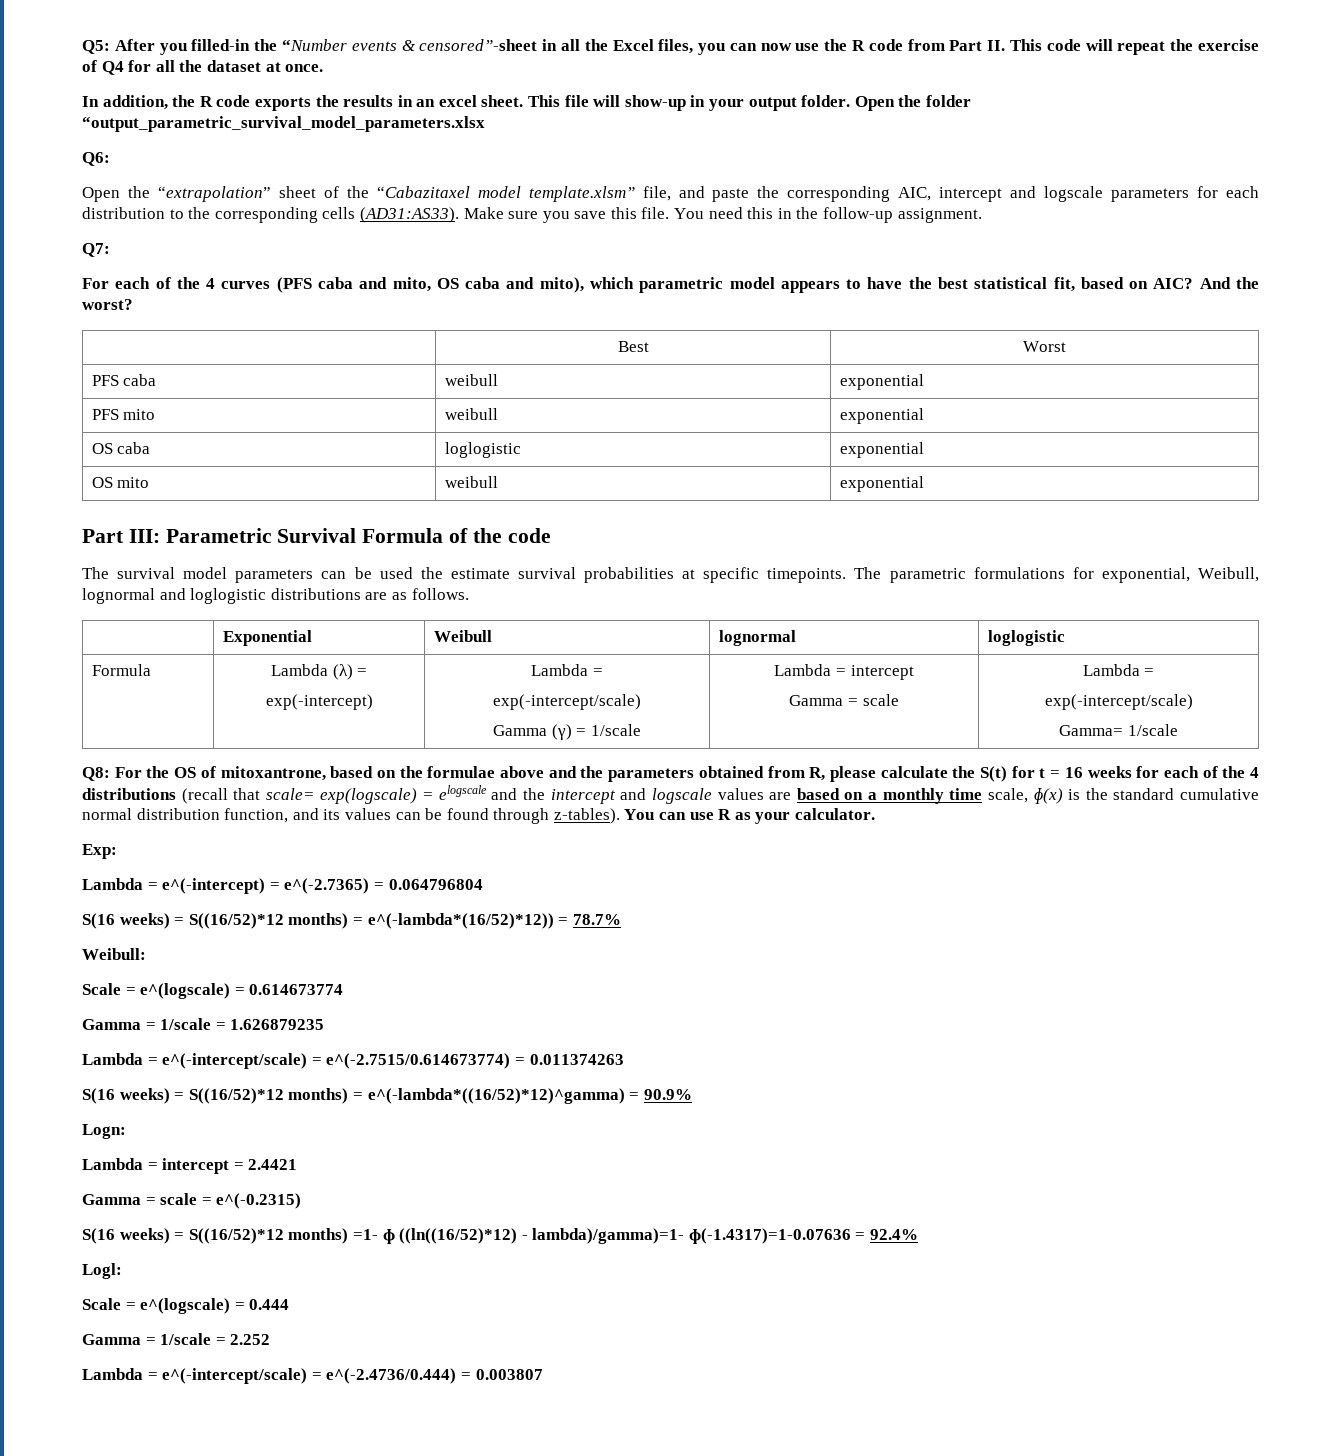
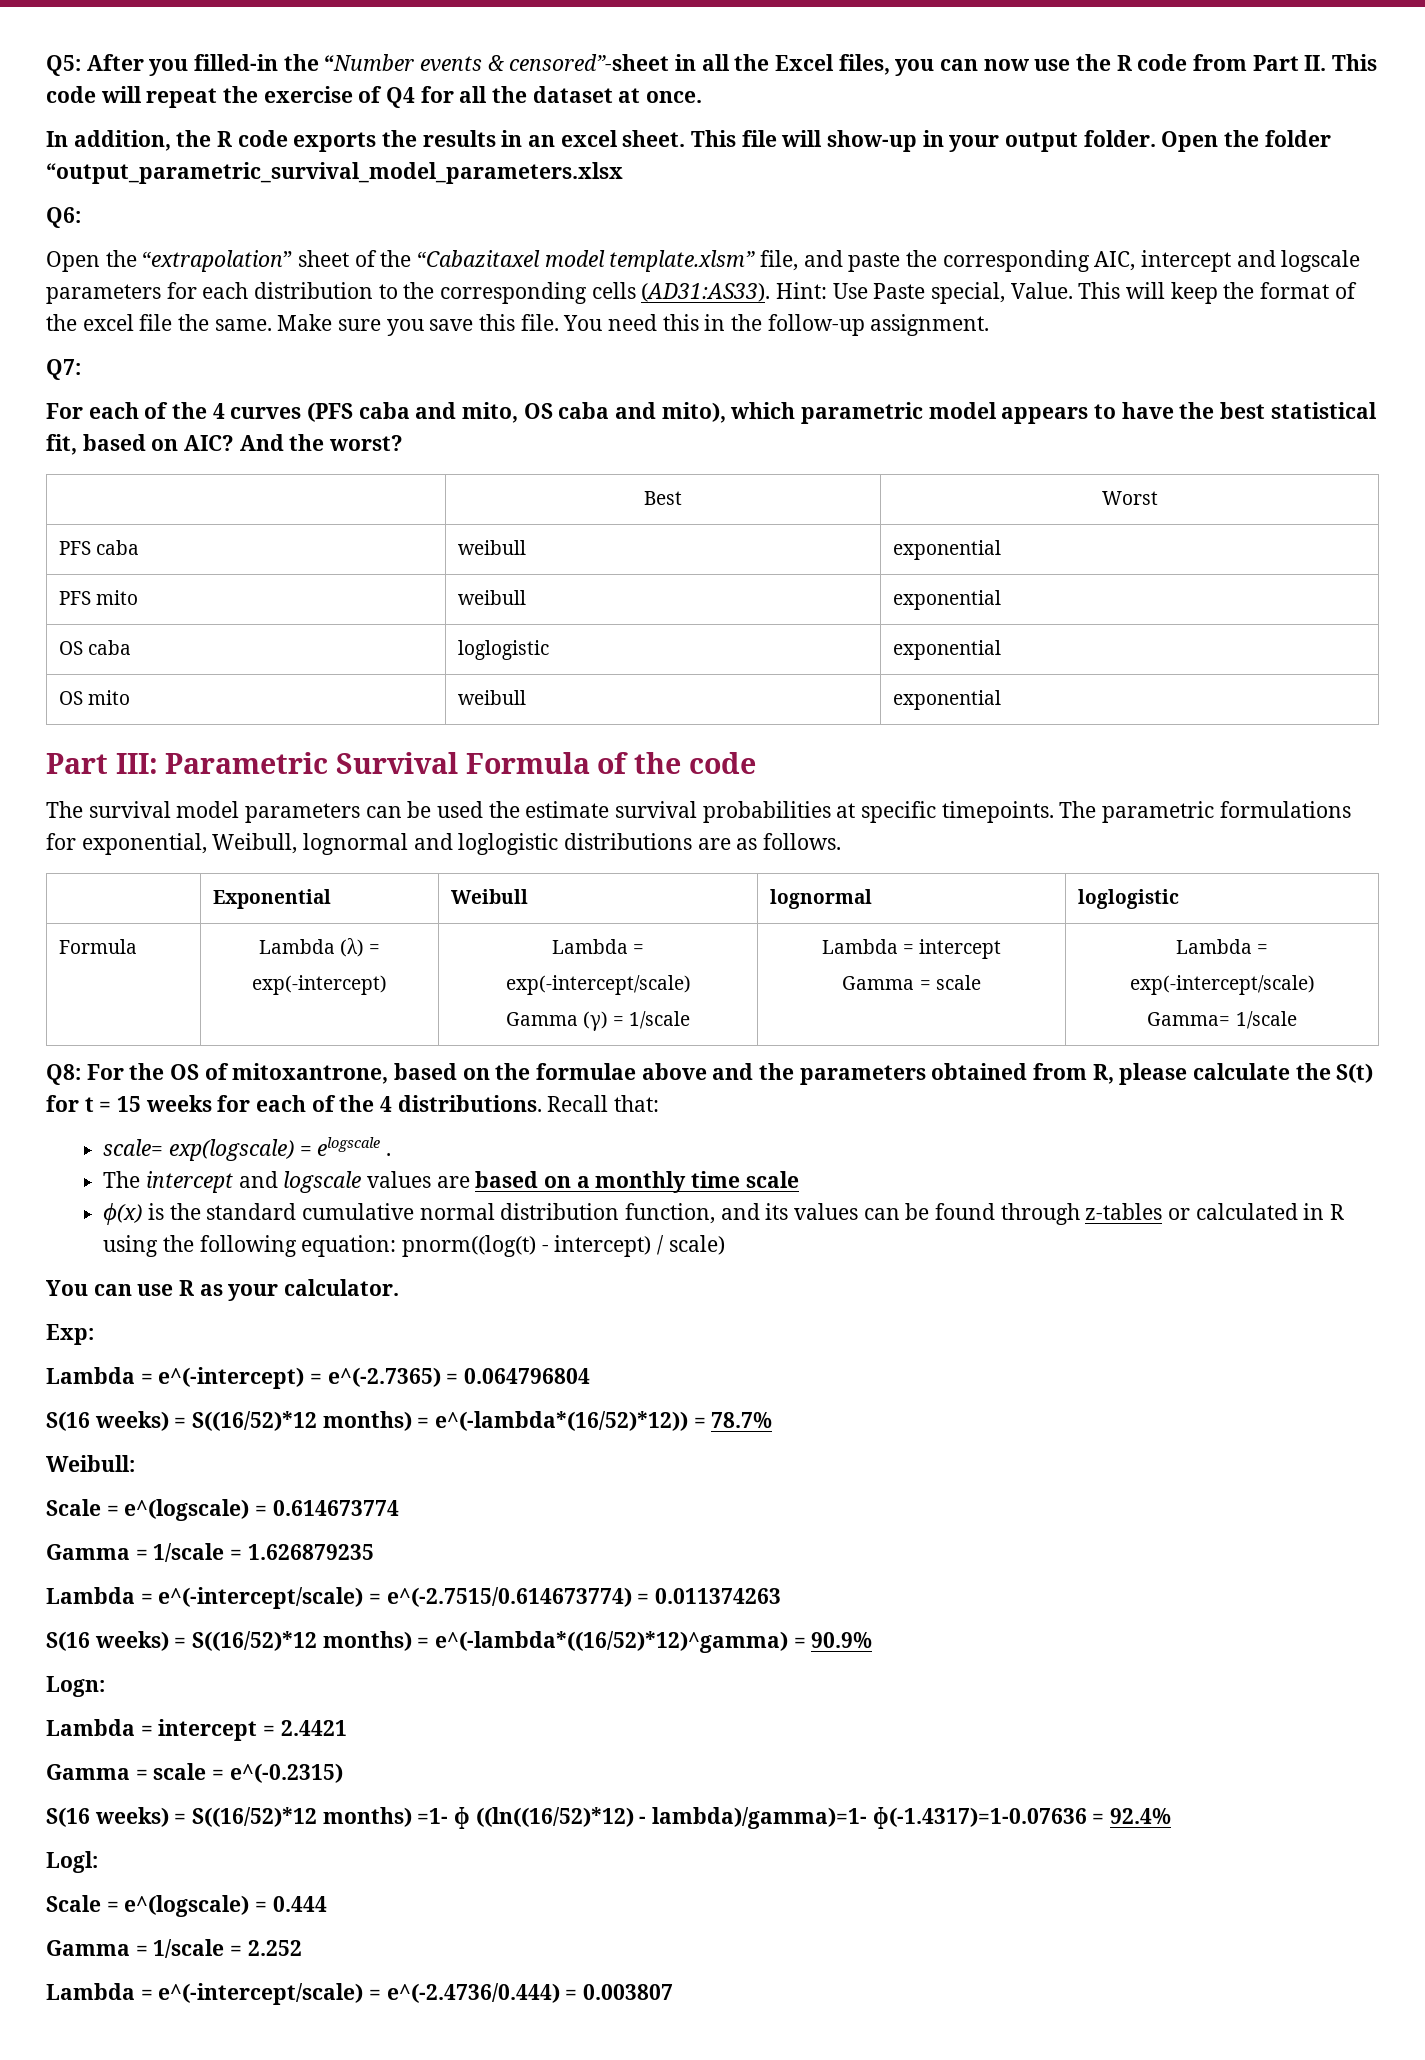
+ Hint: Use Paste special, Value. This will keep the format of the excel file the same.
- For the OS of mitoxantrone, based on the formulae above and the parameters obtained from R, please calculate the S(t) for t = 16 weeks for each of the 4 distributions (recall that scale= exp(logscale) = elogscale and the intercept and logscale values are based on a monthly time scale, ɸ(x) is the standard cumulative normal distribution function, and its values can be found through z-tables). You can use R as your calculator.
+ For the OS of mitoxantrone, based on the formulae above and the parameters obtained from R, please calculate the S(t) for t = 15 weeks for each of the 4 distributions. Recall that:
+ scale= exp(logscale) = elogscale .
+ The intercept and logscale values are based on a monthly time scale
+ ɸ(x) is the standard cumulative normal distribution function, and its values can be found through z-tables or calculated in R using the following equation: pnorm((log(t) - intercept) / scale)
+ You can use R as your calculator.

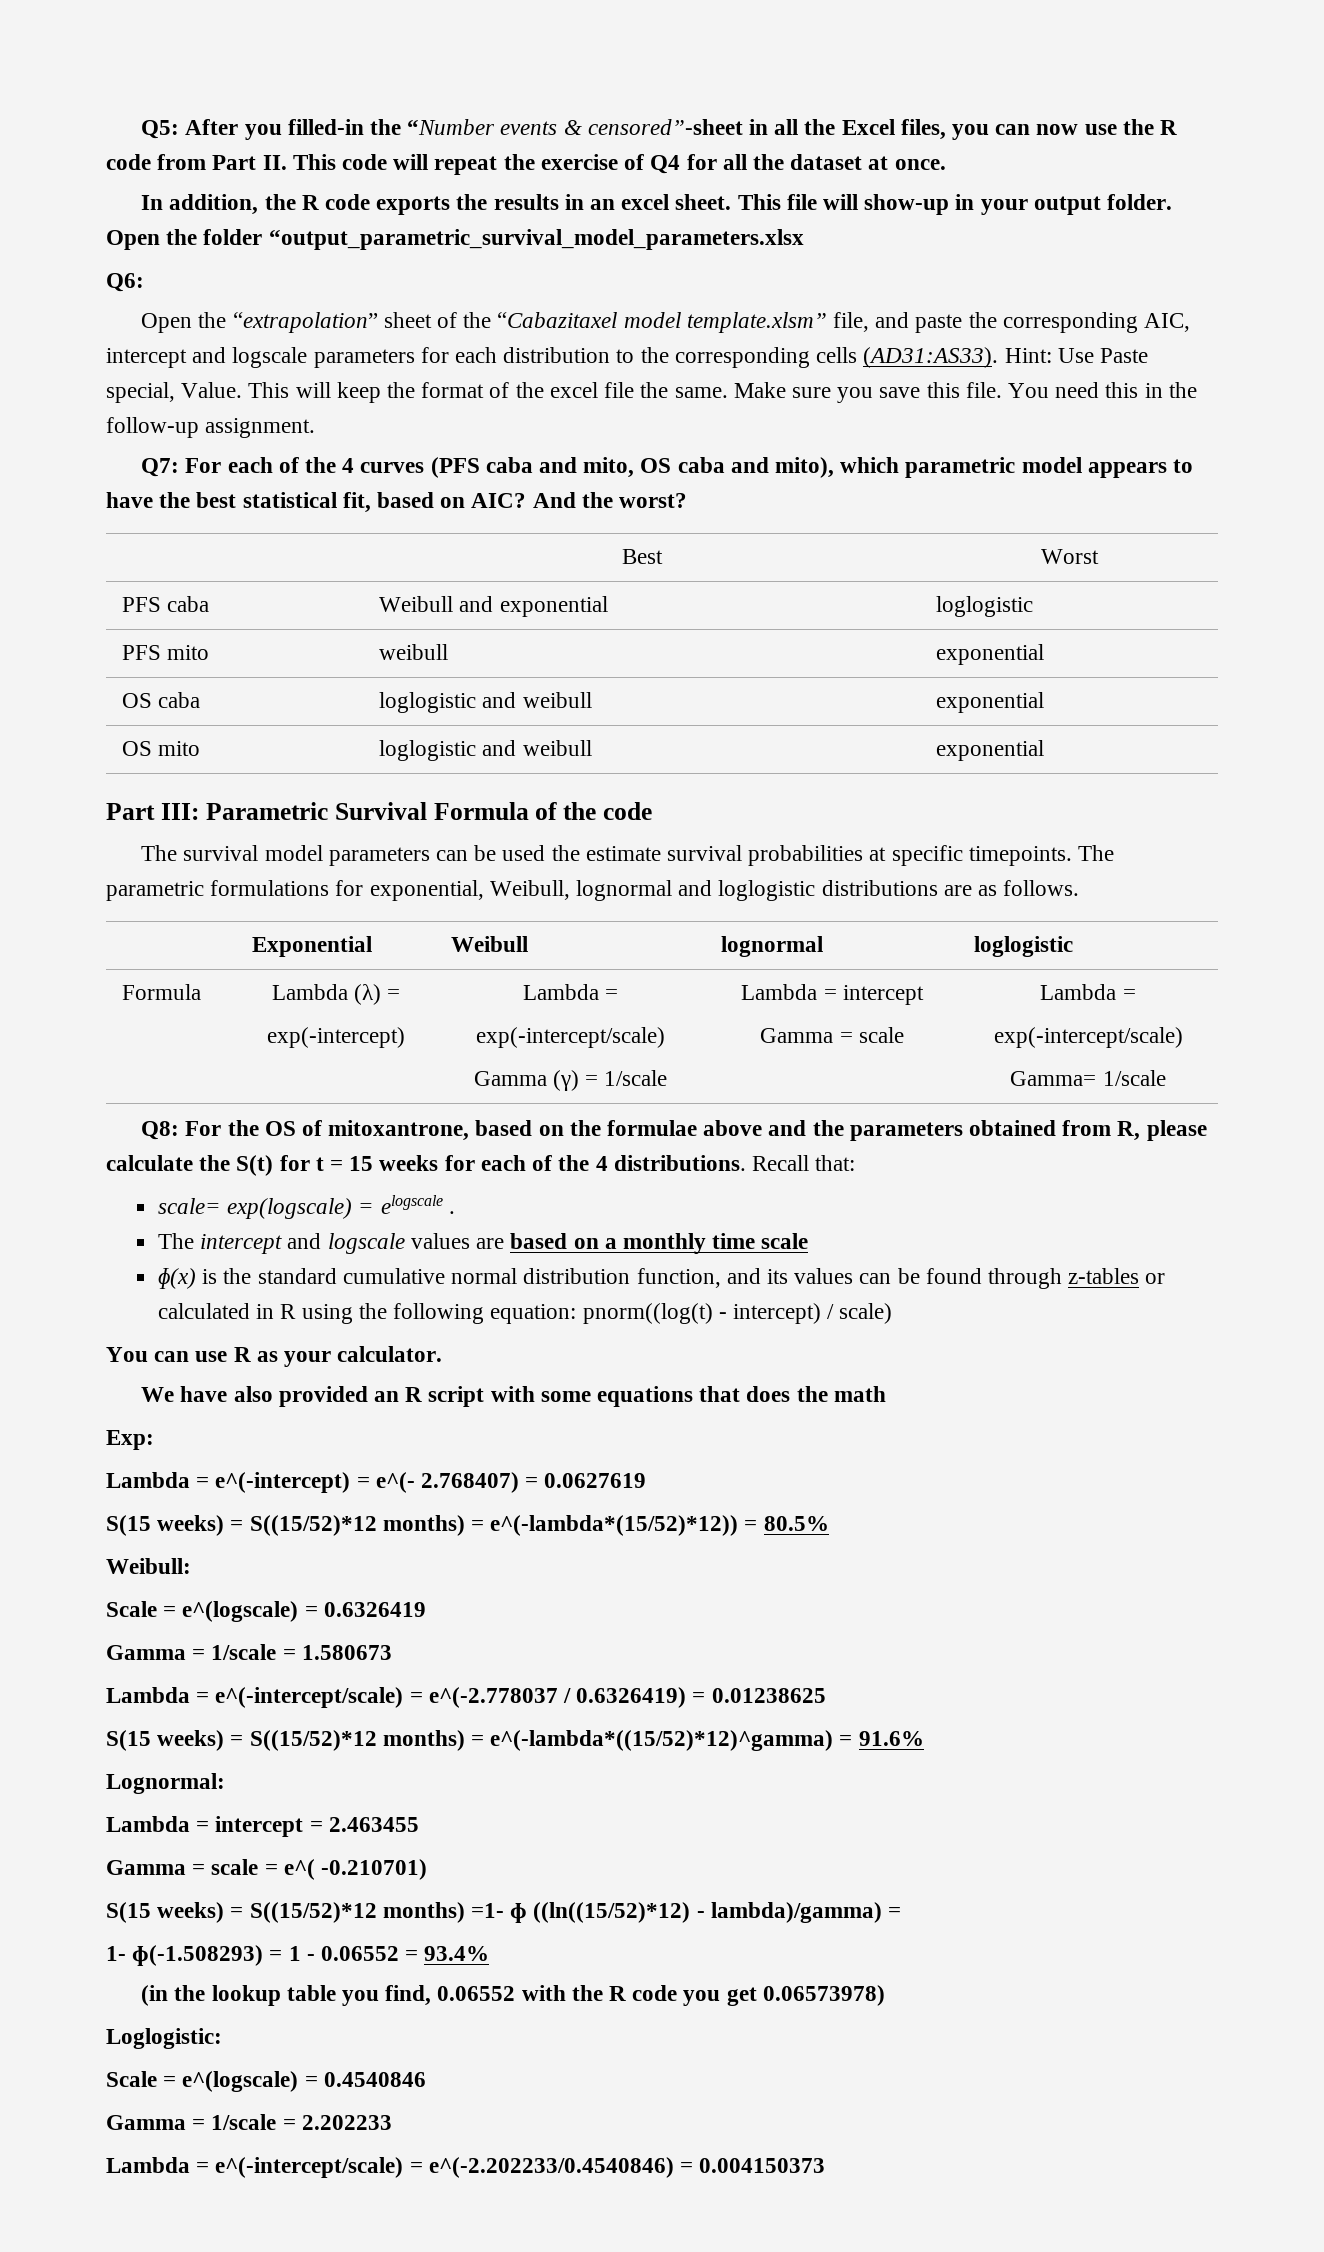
- Q7:
- For each of the 4 curves (PFS caba and mito, OS caba and mito), which parametric model appears to have the best statistical fit, based on AIC?
+ Q7: For each of the 4 curves (PFS caba and mito, OS caba and mito), which parametric model appears to have the best statistical fit, based on AIC?
- PFS caba | weibull | exponential
+ PFS caba | Weibull and exponential | loglogistic
- OS caba | loglogistic | exponential
+ OS caba | loglogistic and weibull | exponential
- OS mito | weibull | exponential
+ OS mito | loglogistic and weibull | exponential
+ We have also provided an R script with some equations that does the math
- Lambda = e^(-intercept) = e^(-2.7365) = 0.064796804
- S(16 weeks) = S((16/52)*12 months) = e^(-lambda*(16/52)*12)) = 78.7%
+ Lambda = e^(-intercept) = e^(- 2.768407) = 0.0627619
+ S(15 weeks) = S((15/52)*12 months) = e^(-lambda*(15/52)*12)) = 80.5%
- Scale = e^(logscale) = 0.614673774
- Gamma = 1/scale = 1.626879235
- Lambda = e^(-intercept/scale) = e^(-2.7515/0.614673774) = 0.011374263
- S(16 weeks) = S((16/52)*12 months) = e^(-lambda*((16/52)*12)^gamma) = 90.9%
- Logn:
+ Scale = e^(logscale) = 0.6326419
+ Gamma = 1/scale = 1.580673
+ Lambda = e^(-intercept/scale) = e^(-2.778037 / 0.6326419) = 0.01238625
+ S(15 weeks) = S((15/52)*12 months) = e^(-lambda*((15/52)*12)^gamma) = 91.6%
+ Lognormal:
- Lambda = intercept = 2.4421
+ Lambda = intercept = 2.463455
- Gamma = scale = e^(-0.2315)
- S(16 weeks) = S((16/52)*12 months) =1- ɸ ((ln((16/52)*12) - lambda)/gamma)=1- ɸ(-1.4317)=1-0.07636 = 92.4%
- Logl:
- Scale = e^(logscale) = 0.444
- Gamma = 1/scale = 2.252
- Lambda = e^(-intercept/scale) = e^(-2.4736/0.444) = 0.003807
+ Gamma = scale = e^( -0.210701)
+ S(15 weeks) = S((15/52)*12 months) =1- ɸ ((ln((15/52)*12) - lambda)/gamma) =
+ 1- ɸ(-1.508293) = 1 - 0.06552 = 93.4%
+ (in the lookup table you find, 0.06552 with the R code you get 0.06573978)
+ Loglogistic:
+ Scale = e^(logscale) = 0.4540846
+ Gamma = 1/scale = 2.202233
+ Lambda = e^(-intercept/scale) = e^(-2.202233/0.4540846) = 0.004150373

